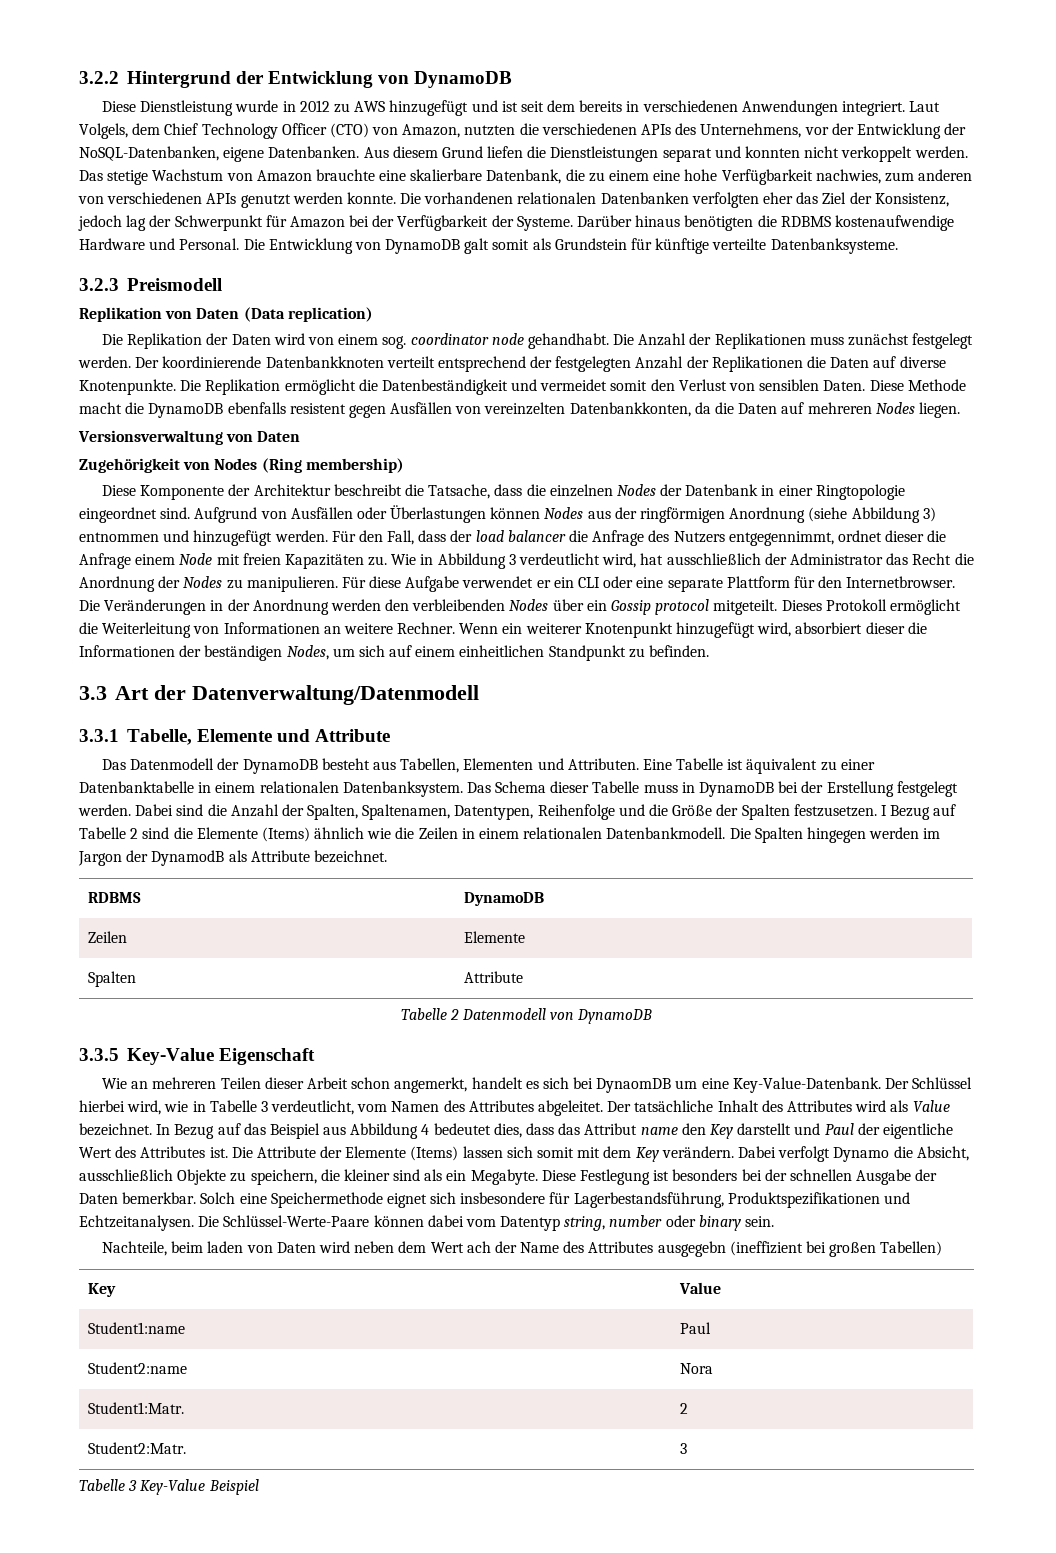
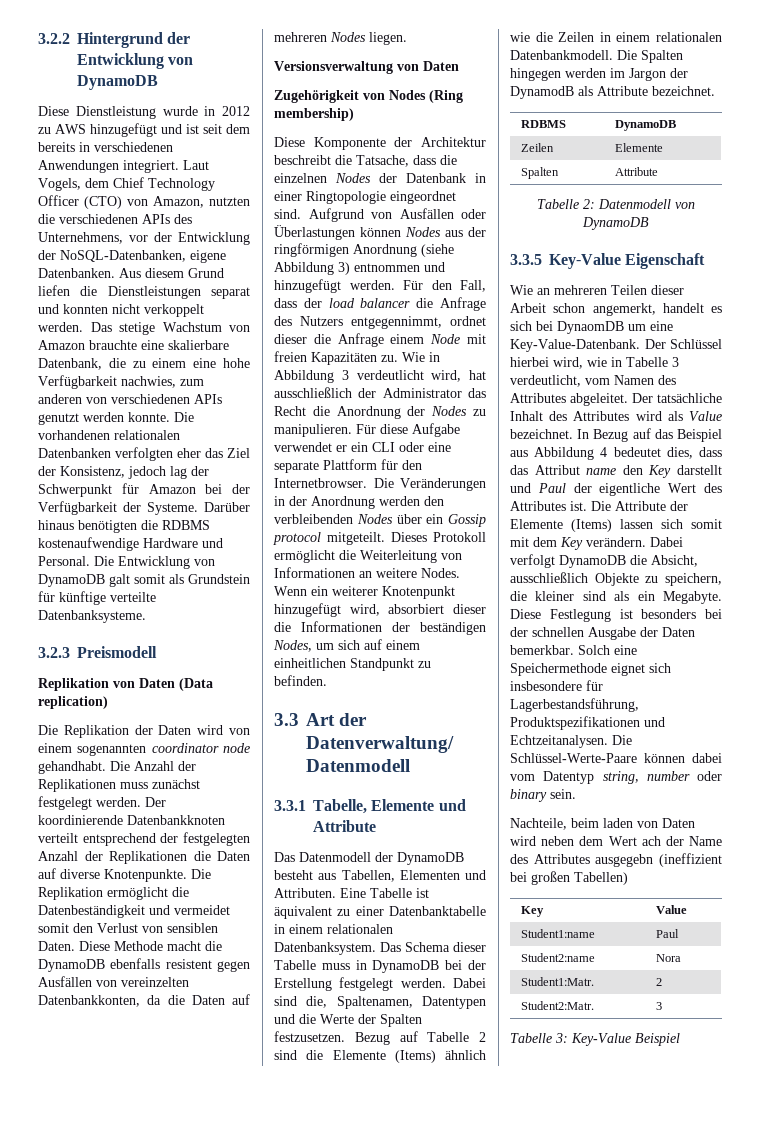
- Laut Volgels, dem Chief Technology Officer (CTO) von Amazon, nutzten die verschiedenen APIs des Unternehmens, vor der Entwicklung der NoSQL-Datenbanken, eigene Datenbanken.
+ Laut Vogels, dem Chief Technology Officer (CTO) von Amazon, nutzten die verschiedenen APIs des Unternehmens, vor der Entwicklung der NoSQL-Datenbanken, eigene Datenbanken.
- Die Replikation der Daten wird von einem sog. coordinator node gehandhabt.
+ Die Replikation der Daten wird von einem sogenannten coordinator node gehandhabt.
- Dieses Protokoll ermöglicht die Weiterleitung von Informationen an weitere Rechner.
+ Dieses Protokoll ermöglicht die Weiterleitung von Informationen an weitere Nodes.
- Dabei sind die Anzahl der Spalten, Spaltenamen, Datentypen, Reihenfolge und die Größe der Spalten festzusetzen.
+ Dabei sind die, Spaltenamen, Datentypen und die Werte der Spalten festzusetzen.
- I Bezug auf Tabelle 2 sind die Elemente (Items) ähnlich wie die Zeilen in einem relationalen Datenbankmodell.
+ Bezug auf Tabelle 2 sind die Elemente (Items) ähnlich wie die Zeilen in einem relationalen Datenbankmodell.
- Tabelle 2 Datenmodell von DynamoDB
+ Tabelle 2: Datenmodell von DynamoDB
- Dabei verfolgt Dynamo die Absicht, ausschließlich Objekte zu speichern, die kleiner sind als ein Megabyte.
+ Dabei verfolgt DynamoDB die Absicht, ausschließlich Objekte zu speichern, die kleiner sind als ein Megabyte.
- Tabelle 3 Key-Value Beispiel
+ Tabelle 3: Key-Value Beispiel

